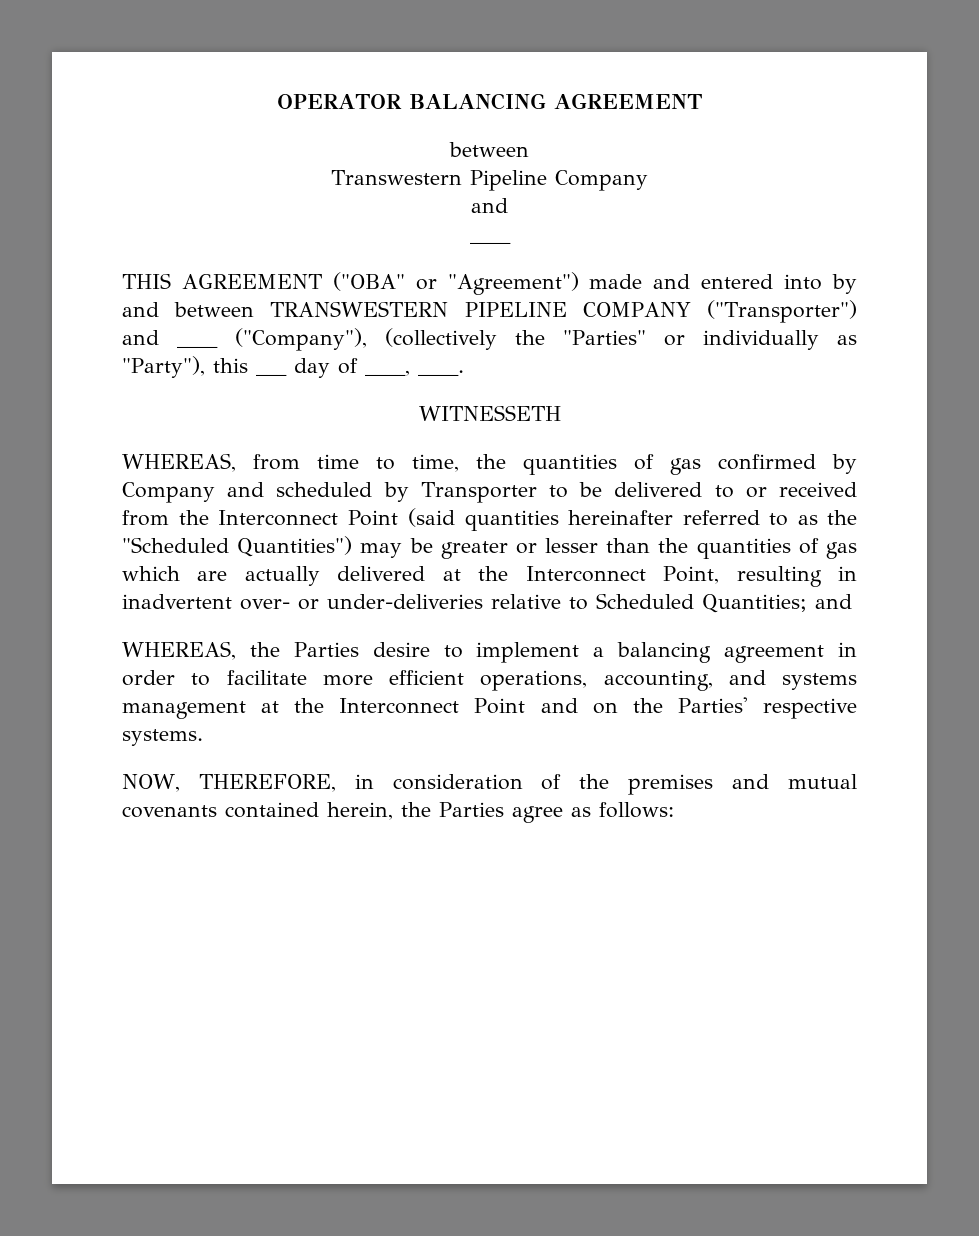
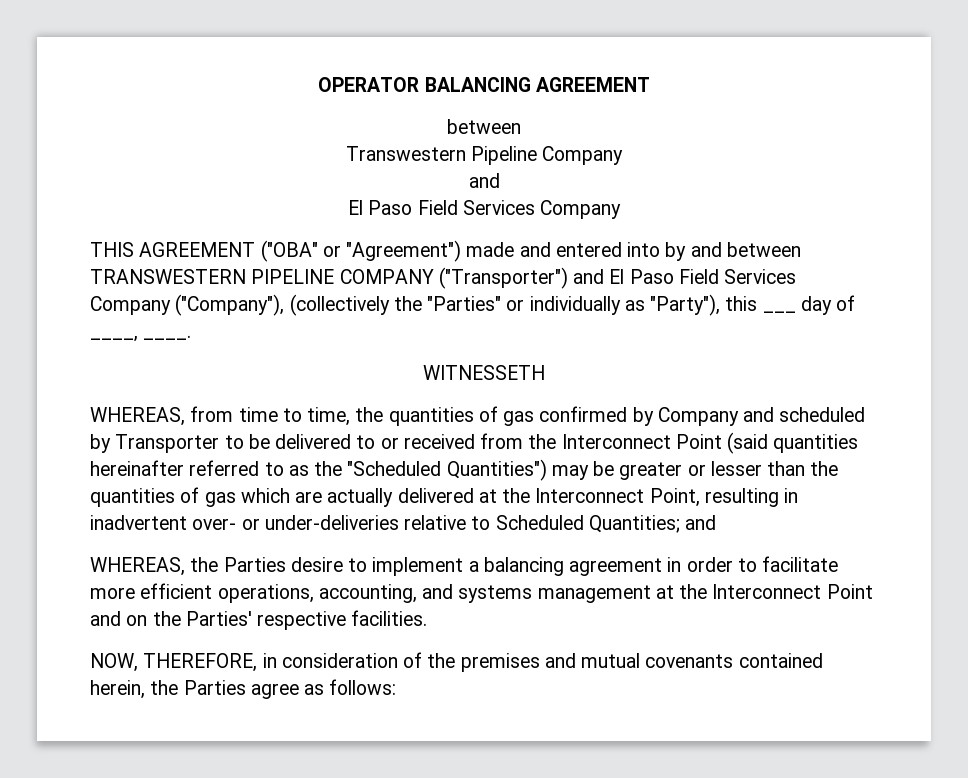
  Transwestern Pipeline Company
  and
- ____
+ El Paso Field Services Company
- THIS AGREEMENT ("OBA" or "Agreement") made and entered into by and between TRANSWESTERN PIPELINE COMPANY ("Transporter") and ____ ("Company"), (collectively the "Parties" or individually as "Party"), this ___ day of ____, ____.
+ THIS AGREEMENT ("OBA" or "Agreement") made and entered into by and between TRANSWESTERN PIPELINE COMPANY ("Transporter") and El Paso Field Services Company ("Company"), (collectively the "Parties" or individually as "Party"), this ___ day of ____, ____.
- WHEREAS, the Parties desire to implement a balancing agreement in order to facilitate more efficient operations, accounting, and systems management at the Interconnect Point and on the Parties' respective systems.
+ WHEREAS, the Parties desire to implement a balancing agreement in order to facilitate more efficient operations, accounting, and systems management at the Interconnect Point and on the Parties' respective facilities.

